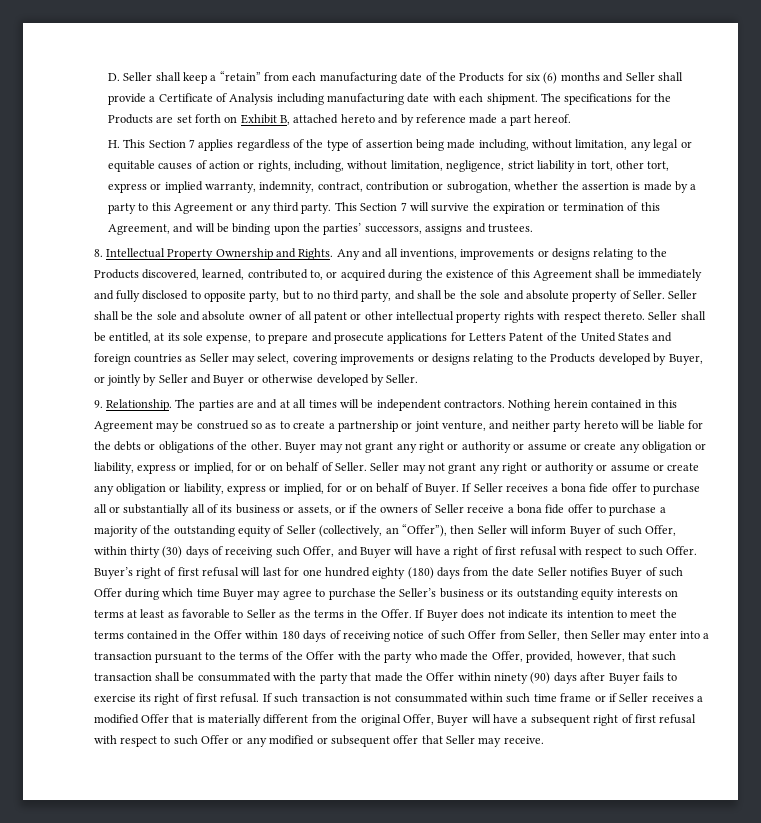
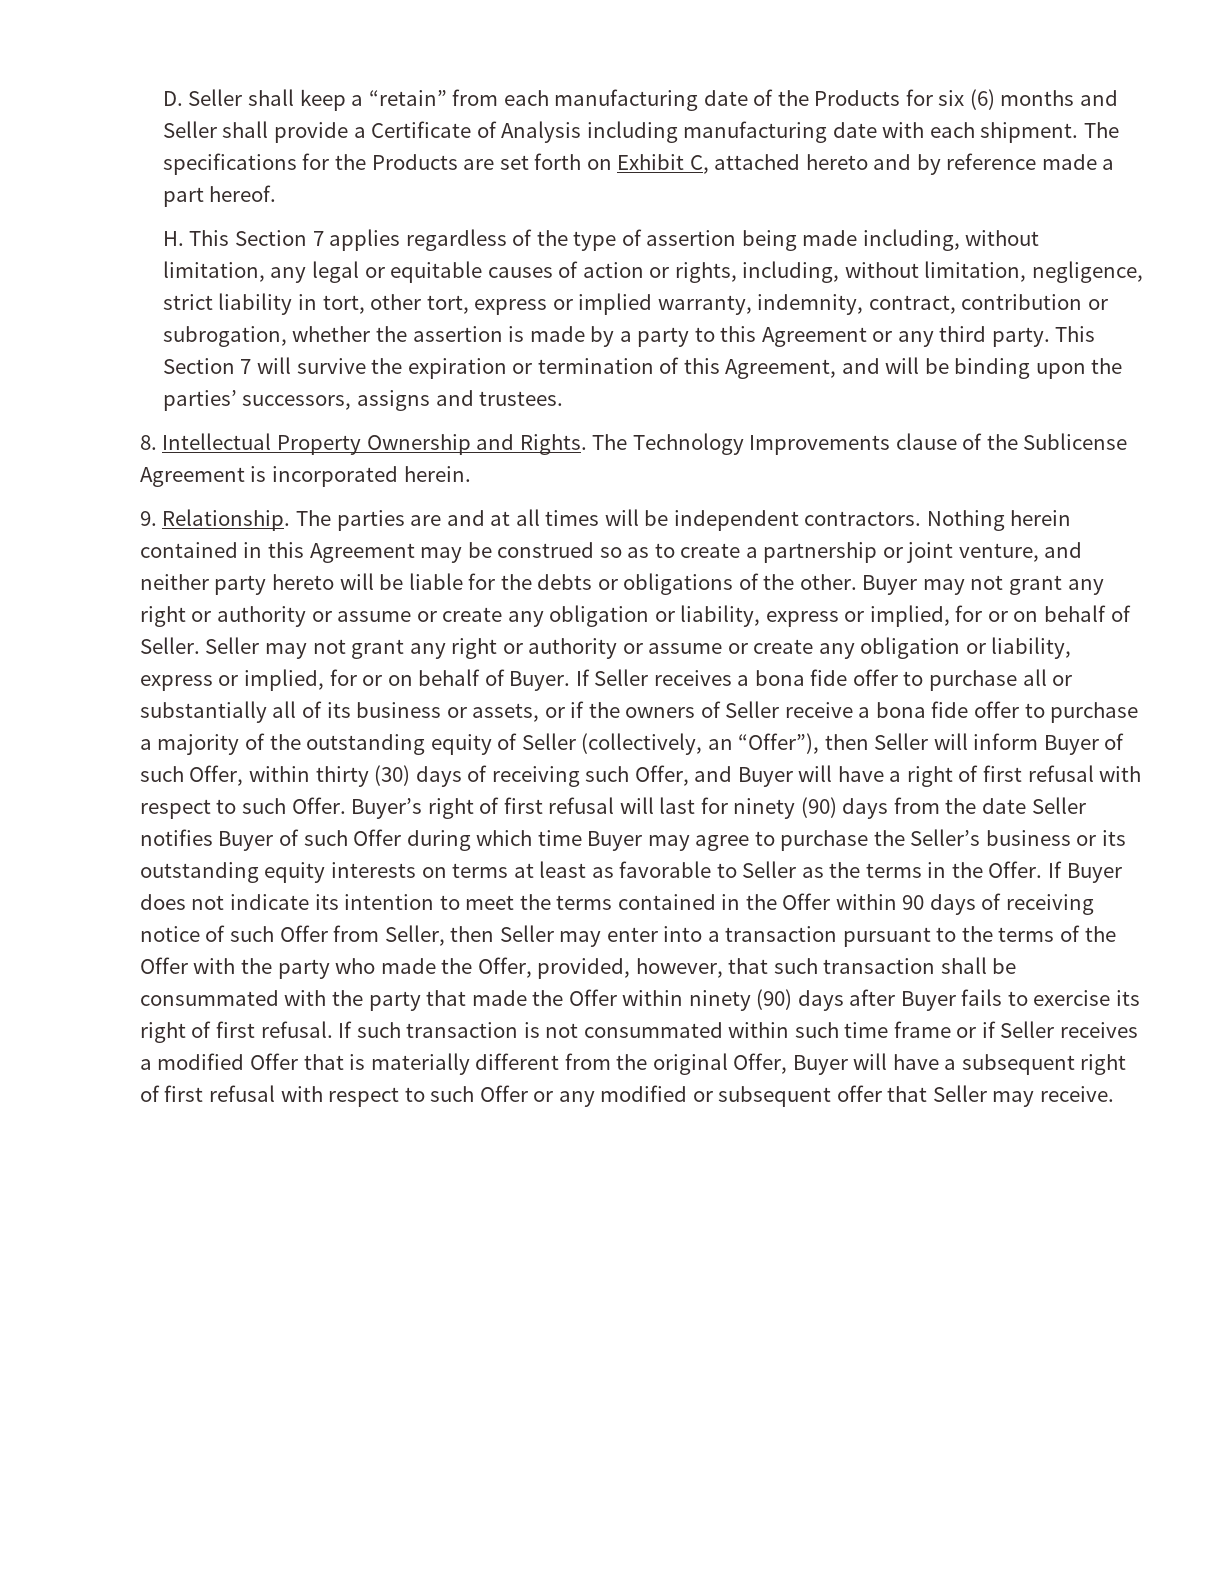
- The specifications for the Products are set forth on Exhibit B, attached hereto and by reference made a part hereof.
+ The specifications for the Products are set forth on Exhibit C, attached hereto and by reference made a part hereof.
- Any and all inventions, improvements or designs relating to the Products discovered, learned, contributed to, or acquired during the existence of this Agreement shall be immediately and fully disclosed to opposite party, but to no third party, and shall be the sole and absolute property of Seller. Seller shall be the sole and absolute owner of all patent or other intellectual property rights with respect thereto. Seller shall be entitled, at its sole expense, to prepare and prosecute applications for Letters Patent of the United States and foreign countries as Seller may select, covering improvements or designs relating to the Products developed by Buyer, or jointly by Seller and Buyer or otherwise developed by Seller.
+ The Technology Improvements clause of the Sublicense Agreement is incorporated herein.
- Buyer’s right of first refusal will last for one hundred eighty (180) days from the date Seller notifies Buyer of such Offer during which time Buyer may agree to purchase the Seller’s business or its outstanding equity interests on terms at least as favorable to Seller as the terms in the Offer.
+ Buyer’s right of first refusal will last for ninety (90) days from the date Seller notifies Buyer of such Offer during which time Buyer may agree to purchase the Seller’s business or its outstanding equity interests on terms at least as favorable to Seller as the terms in the Offer.
- If Buyer does not indicate its intention to meet the terms contained in the Offer within 180 days of receiving notice of such Offer from Seller, then Seller may enter into a transaction pursuant to the terms of the Offer with the party who made the Offer, provided, however, that such transaction shall be consummated with the party that made the Offer within ninety (90) days after Buyer fails to exercise its right of first refusal.
+ If Buyer does not indicate its intention to meet the terms contained in the Offer within 90 days of receiving notice of such Offer from Seller, then Seller may enter into a transaction pursuant to the terms of the Offer with the party who made the Offer, provided, however, that such transaction shall be consummated with the party that made the Offer within ninety (90) days after Buyer fails to exercise its right of first refusal.

